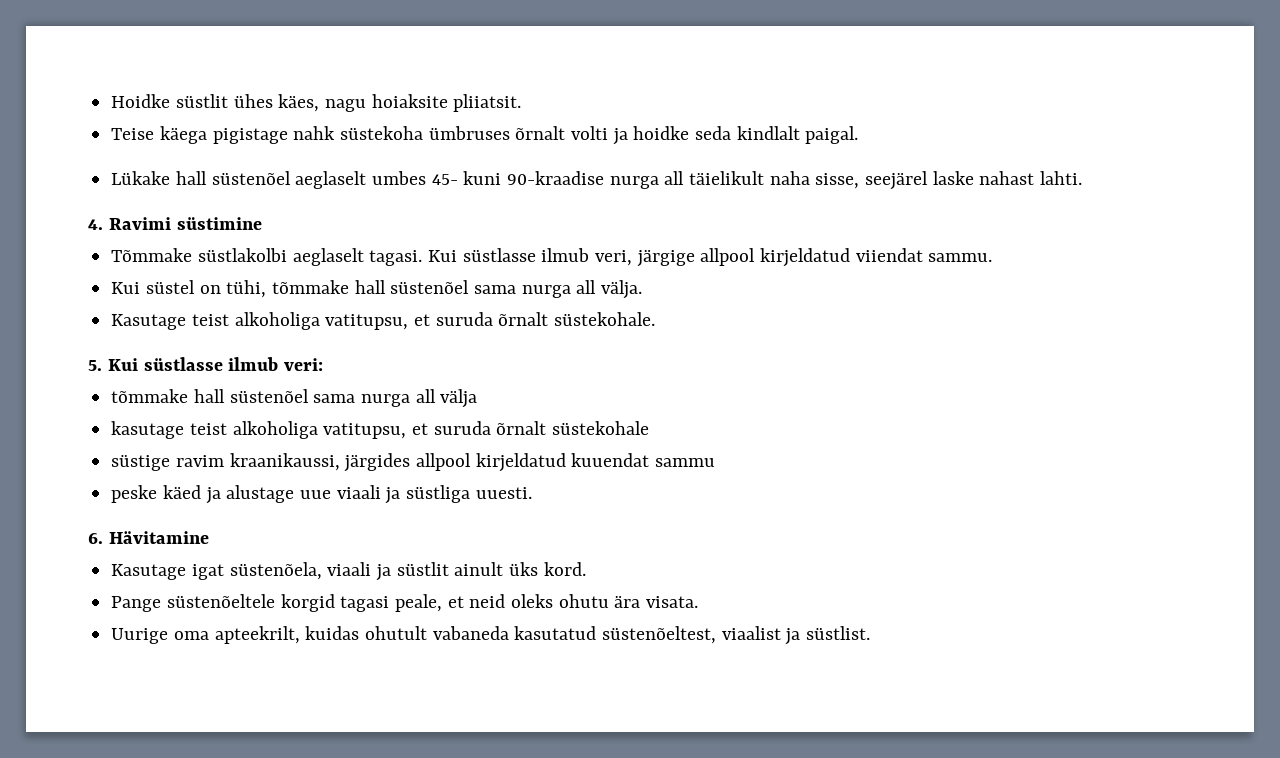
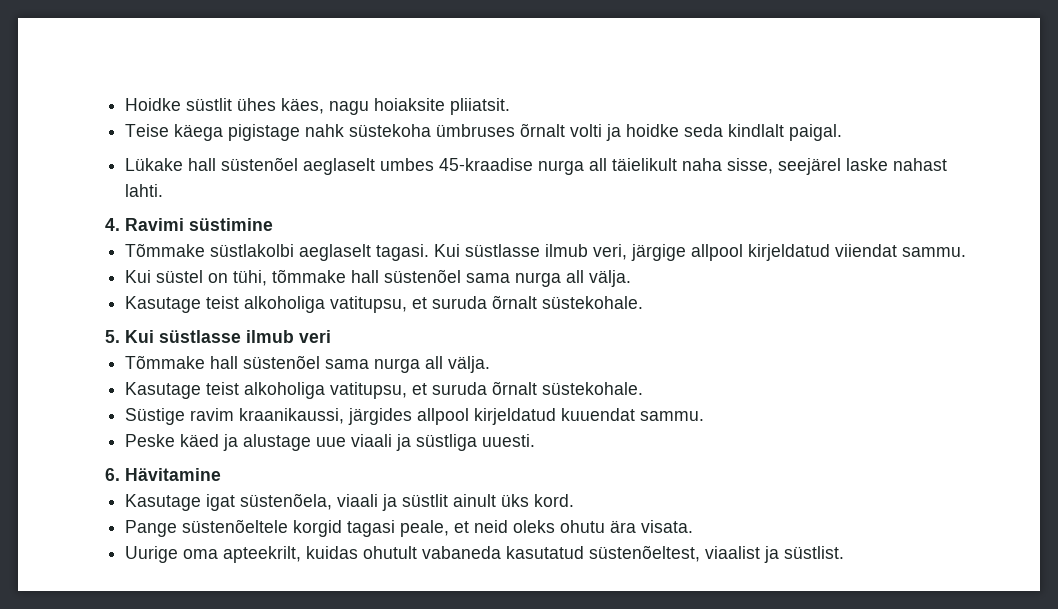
- Lükake hall süstenõel aeglaselt umbes 45- kuni 90-kraadise nurga all täielikult naha sisse, seejärel laske nahast lahti.
+ Lükake hall süstenõel aeglaselt umbes 45-kraadise nurga all täielikult naha sisse, seejärel laske nahast lahti.
- 5. Kui süstlasse ilmub veri:
- tõmmake hall süstenõel sama nurga all välja
- kasutage teist alkoholiga vatitupsu, et suruda õrnalt süstekohale
- süstige ravim kraanikaussi, järgides allpool kirjeldatud kuuendat sammu
- peske käed ja alustage uue viaali ja süstliga uuesti.
+ 5. Kui süstlasse ilmub veri
+ Tõmmake hall süstenõel sama nurga all välja.
+ Kasutage teist alkoholiga vatitupsu, et suruda õrnalt süstekohale.
+ Süstige ravim kraanikaussi, järgides allpool kirjeldatud kuuendat sammu.
+ Peske käed ja alustage uue viaali ja süstliga uuesti.

